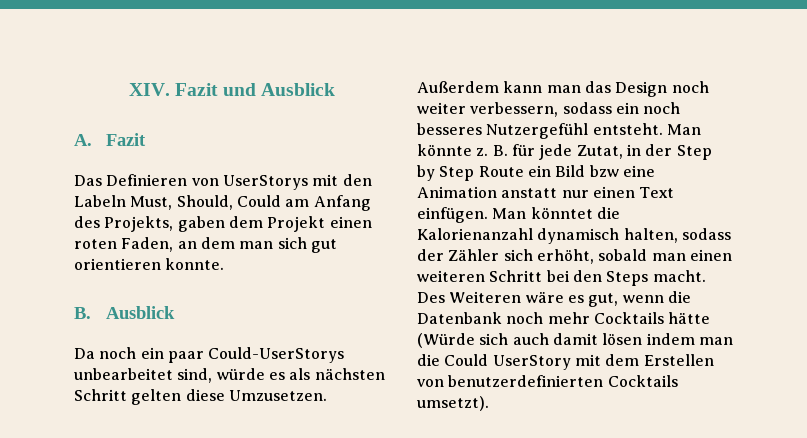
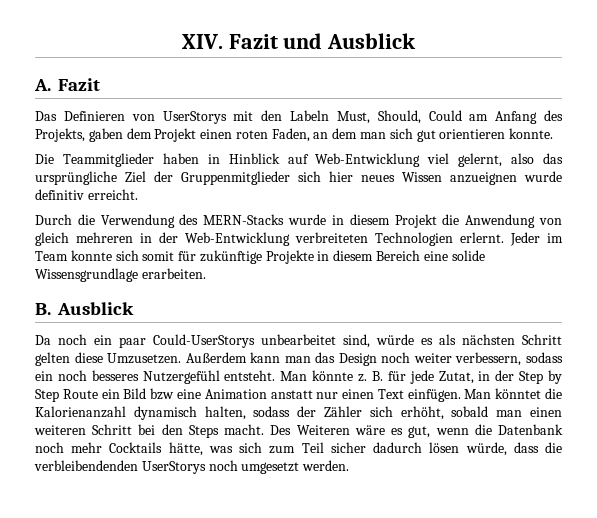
+ Die Teammitglieder haben in Hinblick auf Web-Entwicklung viel gelernt, also das ursprüngliche Ziel der Gruppenmitglieder sich hier neues Wissen anzueignen wurde definitiv erreicht.
+ Durch die Verwendung des MERN-Stacks wurde in diesem Projekt die Anwendung von gleich mehreren in der Web-Entwicklung verbreiteten Technologien erlernt. Jeder im Team konnte sich somit für zukünftige Projekte in diesem Bereich eine solide Wissensgrundlage erarbeiten.
- Des Weiteren wäre es gut, wenn die Datenbank noch mehr Cocktails hätte (Würde sich auch damit lösen indem man die Could UserStory mit dem Erstellen von benutzerdefinierten Cocktails umsetzt).
+ Des Weiteren wäre es gut, wenn die Datenbank noch mehr Cocktails hätte, was sich zum Teil sicher dadurch lösen würde, dass die verbleibendenden UserStorys noch umgesetzt werden.

